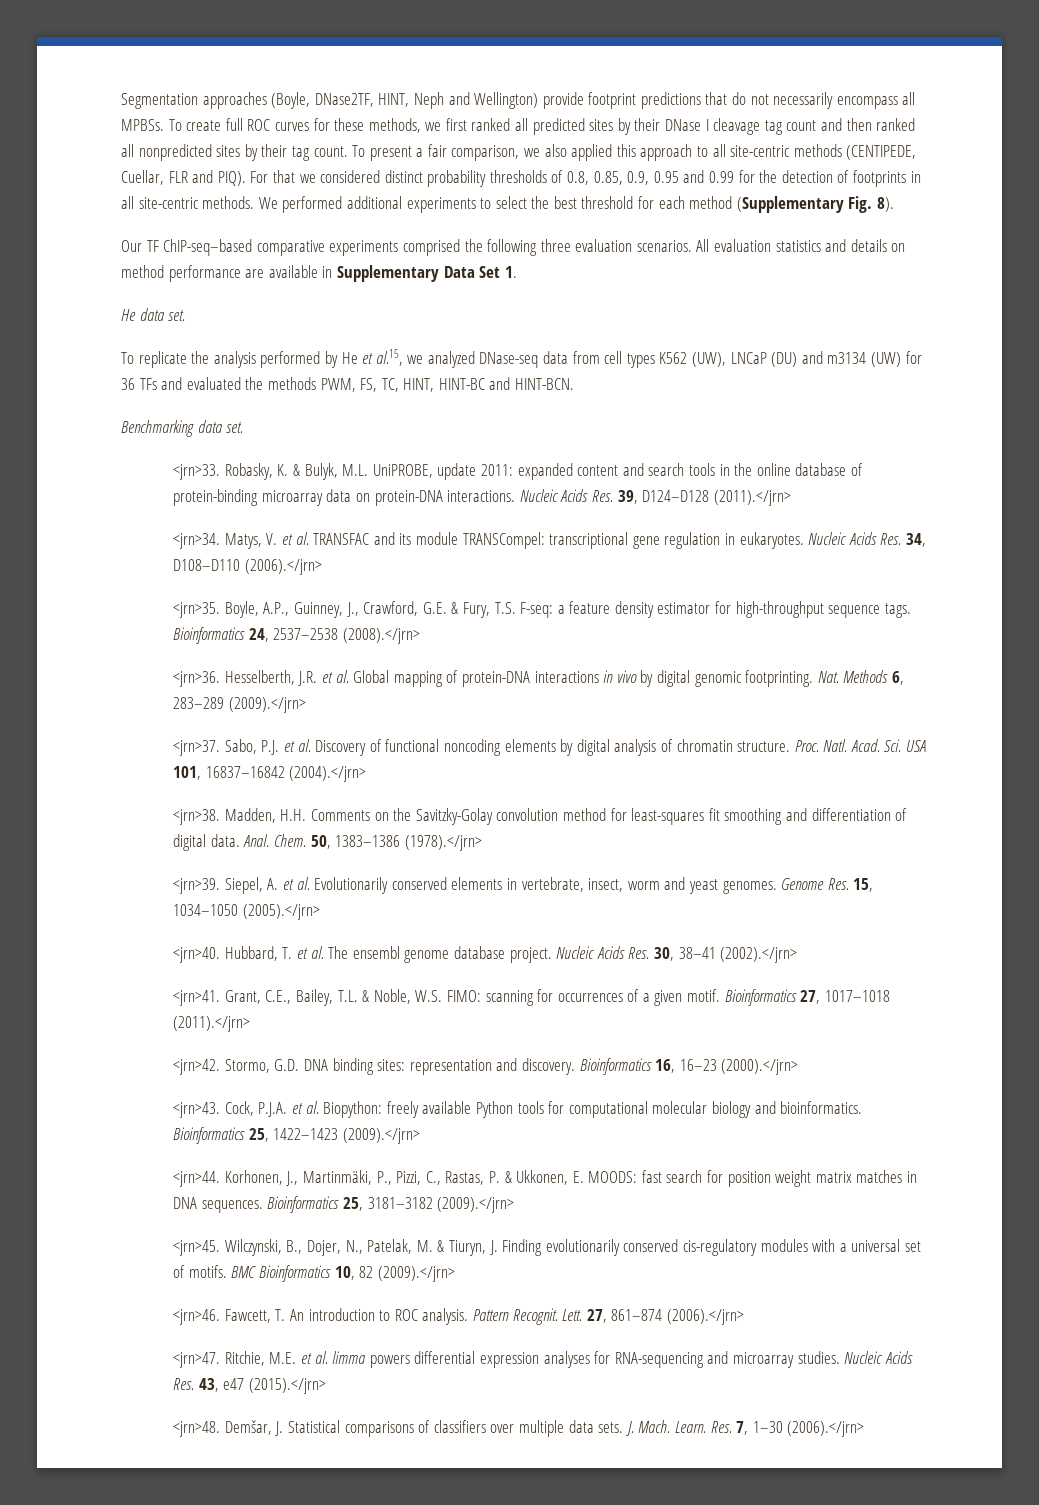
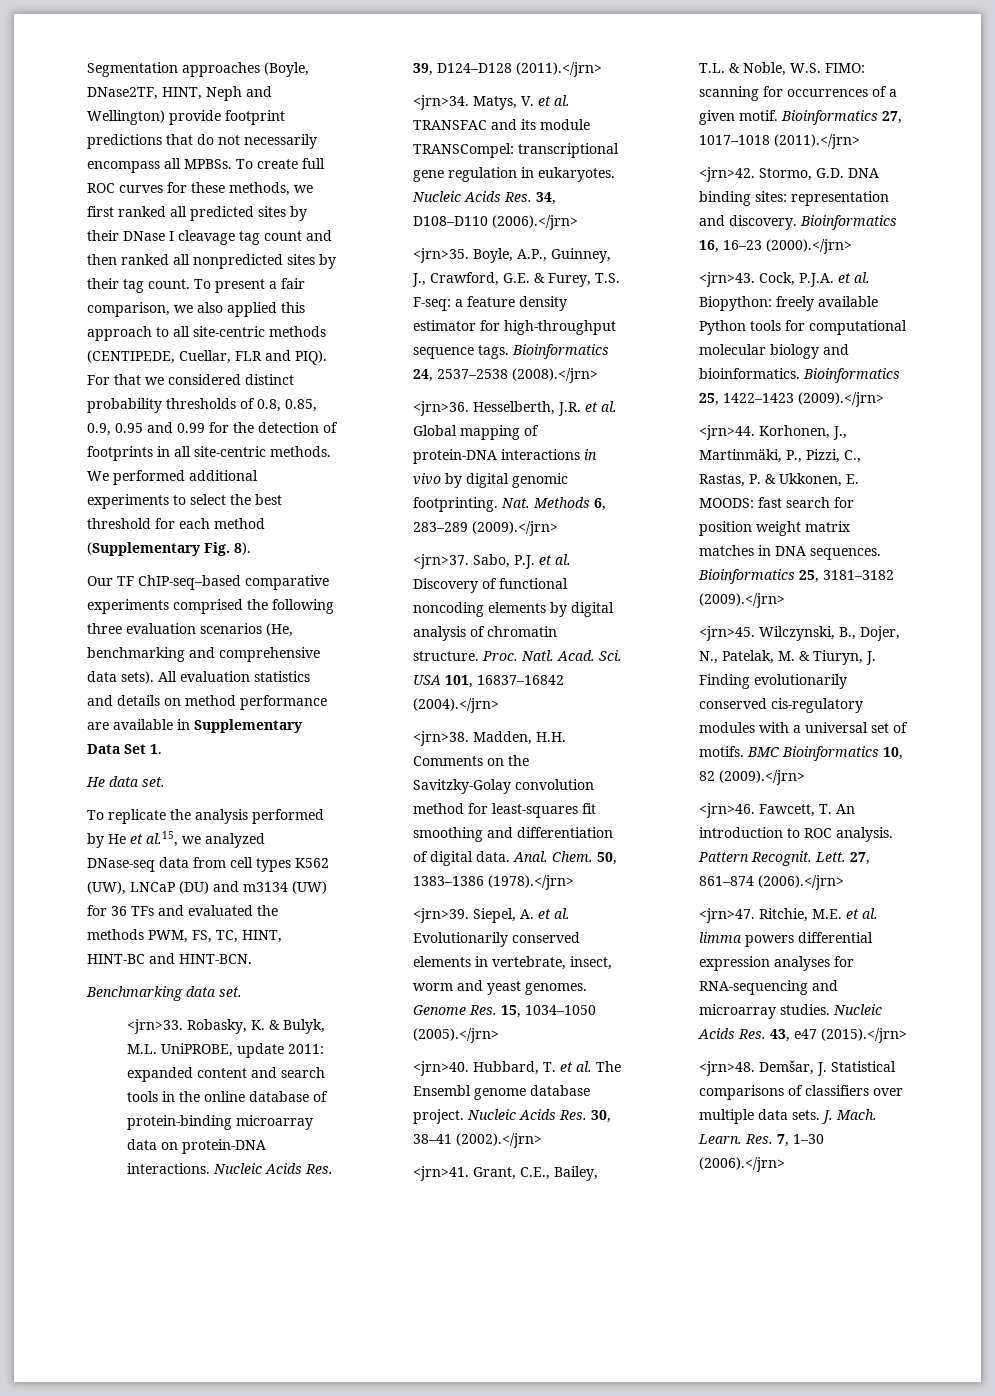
- Our TF ChIP-seq–based comparative experiments comprised the following three evaluation scenarios.
+ Our TF ChIP-seq–based comparative experiments comprised the following three evaluation scenarios (He, benchmarking and comprehensive data sets).
- Boyle, A.P., Guinney, J., Crawford, G.E. & Fury, T.S. F-seq: a feature density estimator for high-throughput sequence tags.
+ Boyle, A.P., Guinney, J., Crawford, G.E. & Furey, T.S. F-seq: a feature density estimator for high-throughput sequence tags.
- Hubbard, T. et al. The ensembl genome database project.
+ Hubbard, T. et al. The Ensembl genome database project.

